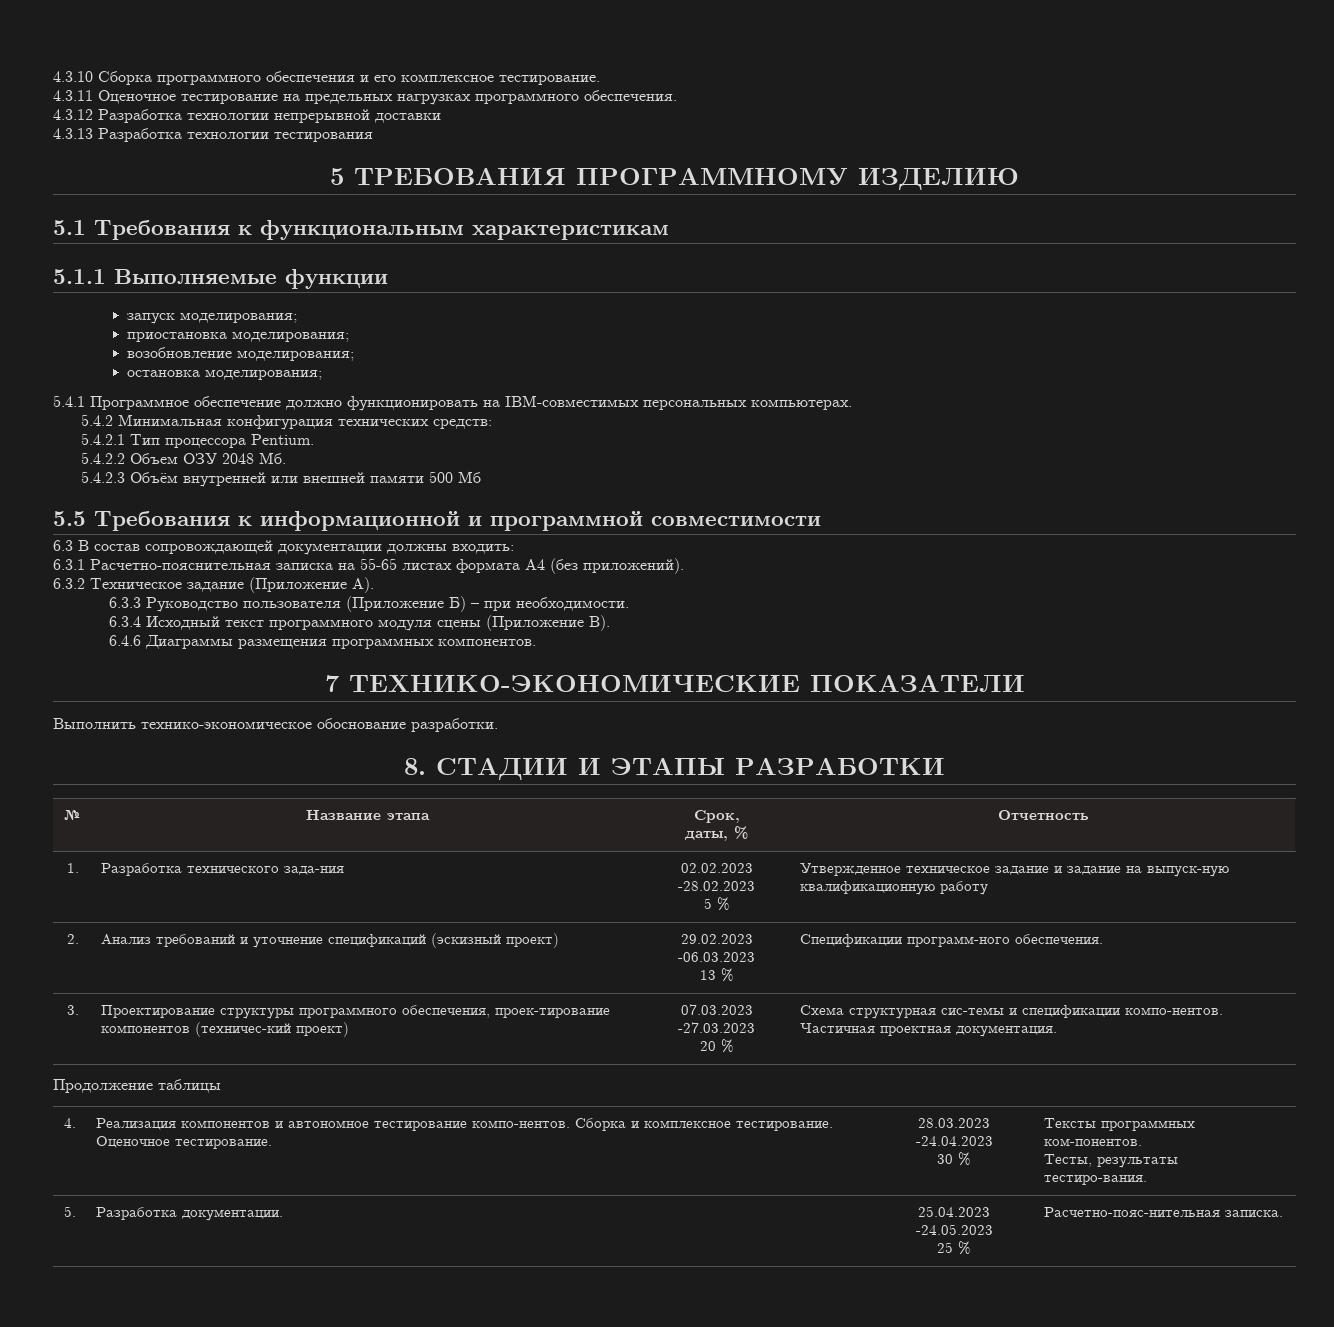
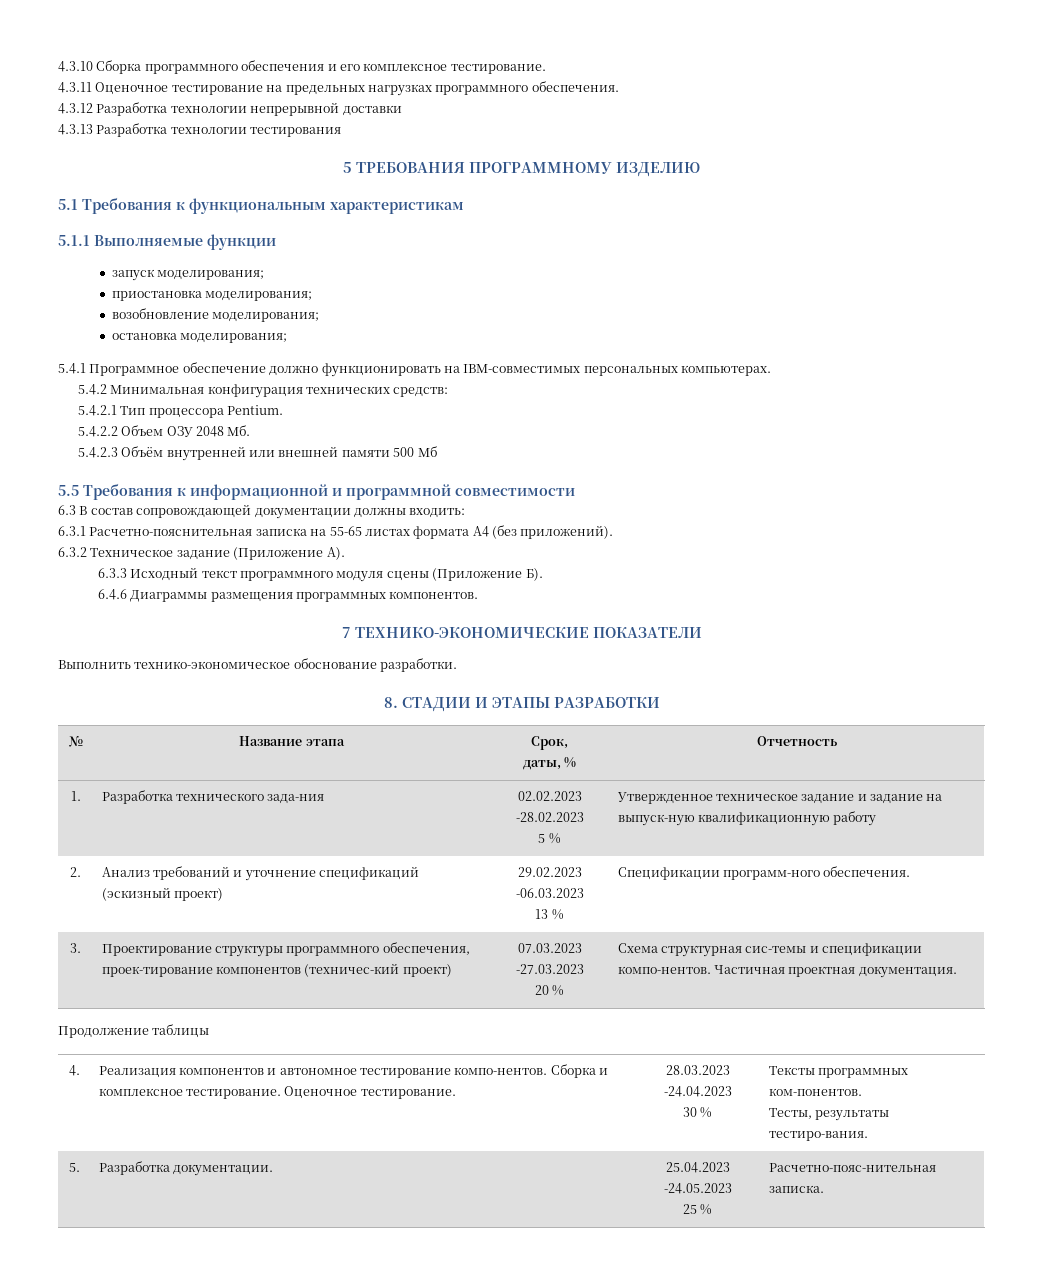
- 6.3.3 Руководство пользователя (Приложение Б) – при необходимости.
- 6.3.4 Исходный текст программного модуля сцены (Приложение В).
+ 6.3.3 Исходный текст программного модуля сцены (Приложение Б).

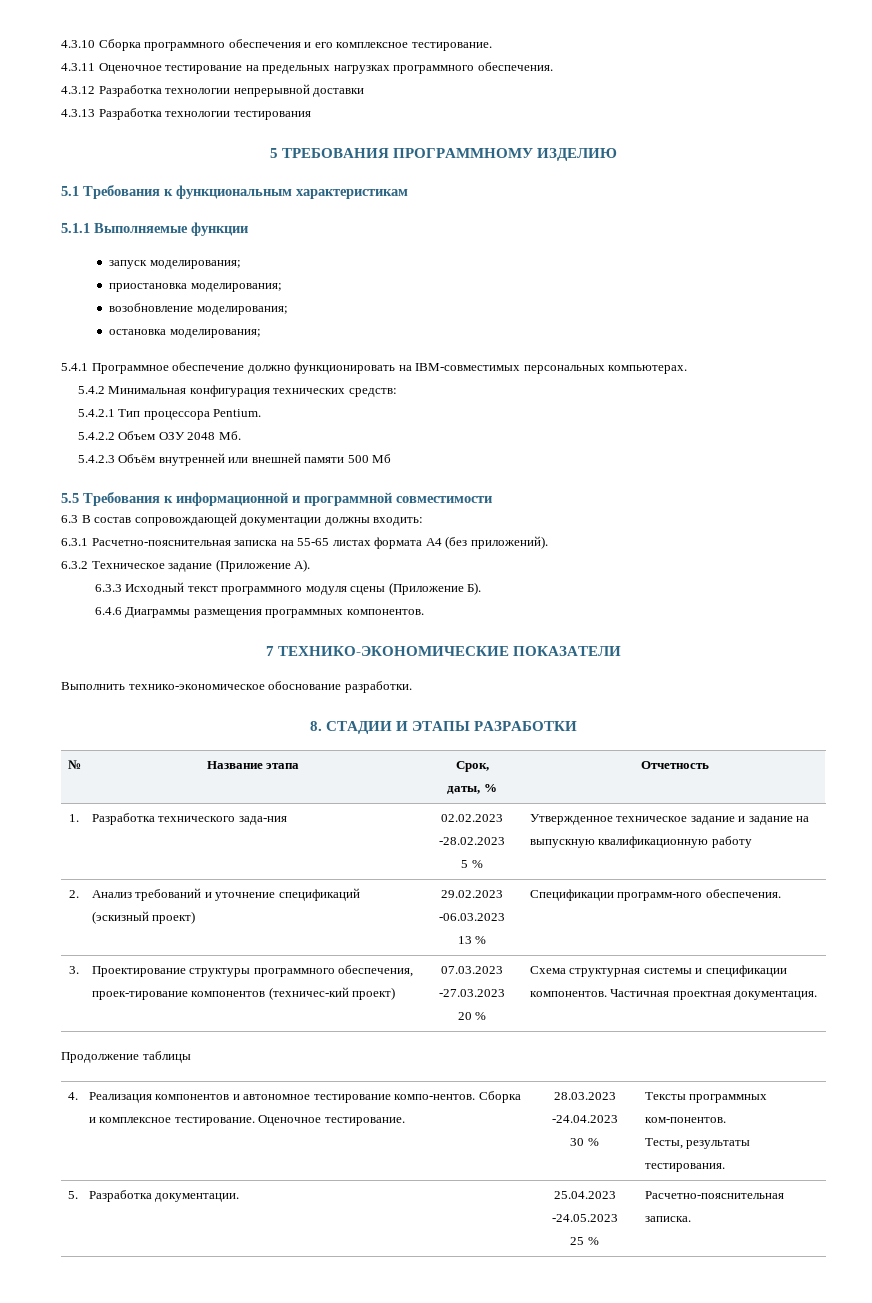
  1. | Разработка технического зада-ния | 02.02.2023 -28.02.2023
- 5 % | Утвержденное техническое задание и задание на выпуск-ную квалификационную работу
+ 5 % | Утвержденное техническое задание и задание на выпускную квалификационную работу
  3. | Проектирование структуры программного обеспечения, проек-тирование компонентов (техничес-кий проект) | 07.03.2023 -27.03.2023
- 20 % | Схема структурная сис-темы и спецификации компо-нентов. Частичная проектная документация.
+ 20 % | Схема структурная системы и спецификации компонентов. Частичная проектная документация.
  4. | Реализация компонентов и автономное тестирование компо-нентов. Сборка и комплексное тестирование. Оценочное тестирование. | 28.03.2023 -24.04.2023
  30 % | Тексты программных ком-понентов.
- Тесты, результаты тестиро-вания.
+ Тесты, результаты тестирования.
  5. | Разработка документации. | 25.04.2023 -24.05.2023
- 25 % | Расчетно-пояс-нительная записка.
+ 25 % | Расчетно-пояснительная записка.

